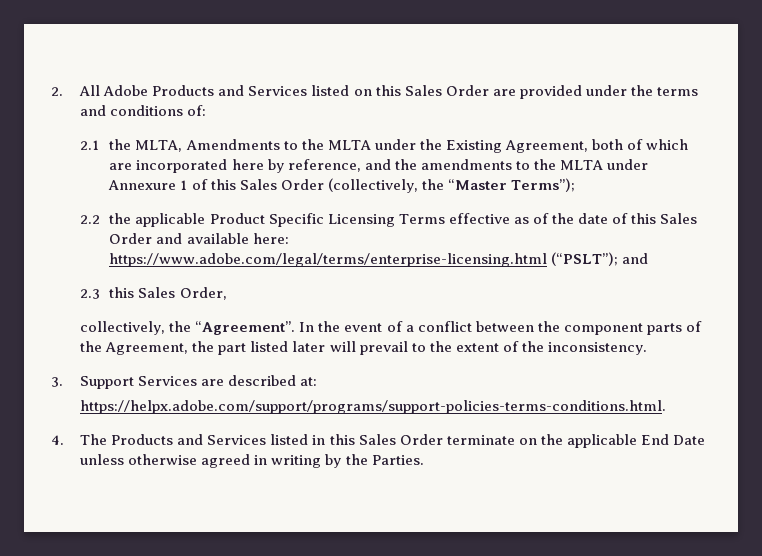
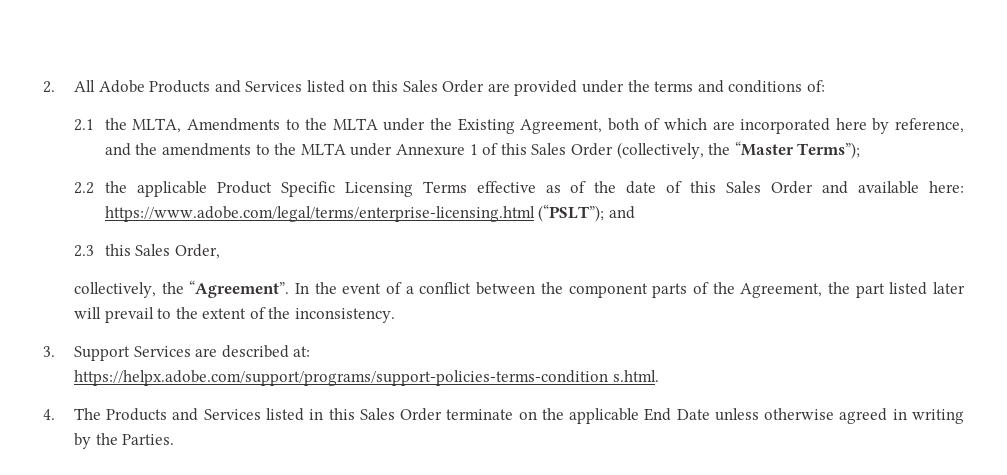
- https://helpx.adobe.com/support/programs/support-policies-terms-conditions.html.
+ https://helpx.adobe.com/support/programs/support-policies-terms-condition s.html.

